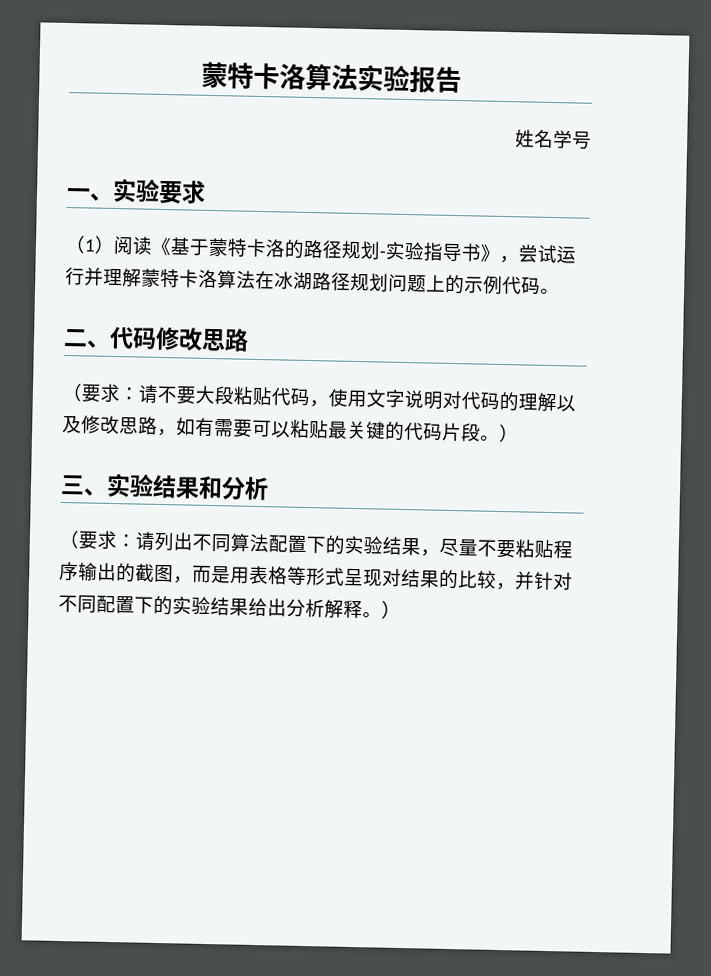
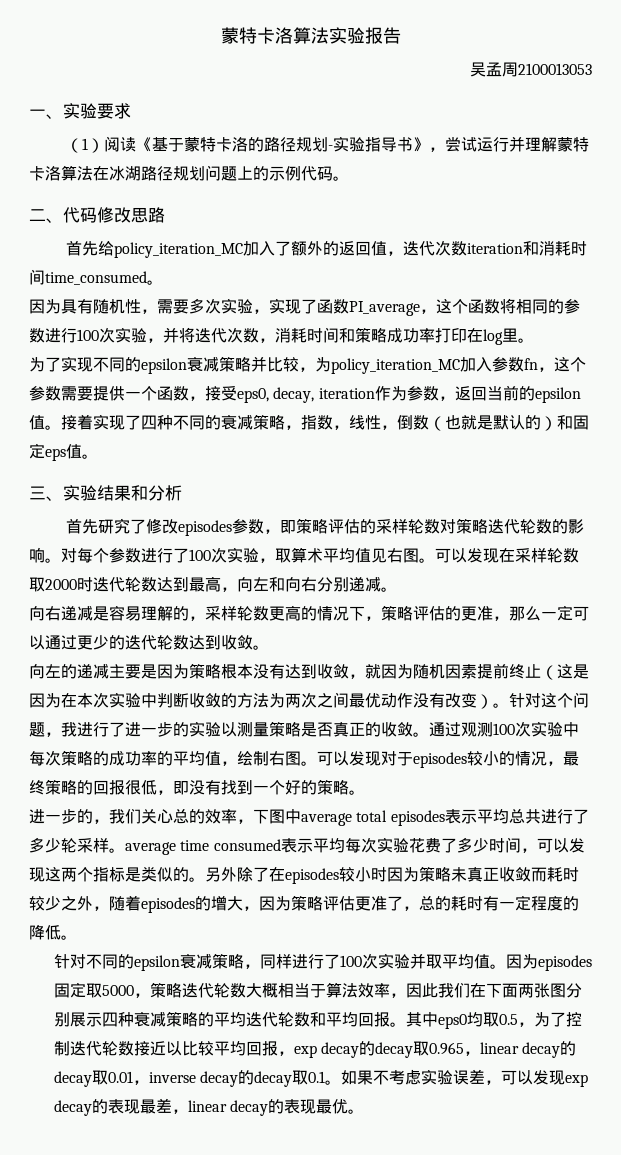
- 姓名学号
+ 吴孟周2100013053
- （要求：请不要大段粘贴代码，使用文字说明对代码的理解以及修改思路，如有需要可以粘贴最关键的代码片段。）
+ 首先给policy_iteration_MC加入了额外的返回值，迭代次数iteration和消耗时间time_consumed。
+ 因为具有随机性，需要多次实验，实现了函数PI_average，这个函数将相同的参数进行100次实验，并将迭代次数，消耗时间和策略成功率打印在log里。
+ 为了实现不同的epsilon衰减策略并比较，为policy_iteration_MC加入参数fn，这个参数需要提供一个函数，接受eps0, decay, iteration作为参数，返回当前的epsilon值。接着实现了四种不同的衰减策略，指数，线性，倒数（也就是默认的）和固定eps值。
- （要求：请列出不同算法配置下的实验结果，尽量不要粘贴程序输出的截图，而是用表格等形式呈现对结果的比较，并针对不同配置下的实验结果给出分析解释。）
+ 首先研究了修改episodes参数，即策略评估的采样轮数对策略迭代轮数的影响。对每个参数进行了100次实验，取算术平均值见右图。可以发现在采样轮数取2000时迭代轮数达到最高，向左和向右分别递减。
+ 向右递减是容易理解的，采样轮数更高的情况下，策略评估的更准，那么一定可以通过更少的迭代轮数达到收敛。
+ 向左的递减主要是因为策略根本没有达到收敛，就因为随机因素提前终止（这是因为在本次实验中判断收敛的方法为两次之间最优动作没有改变）。针对这个问题，我进行了进一步的实验以测量策略是否真正的收敛。通过观测100次实验中每次策略的成功率的平均值，绘制右图。可以发现对于episodes较小的情况，最终策略的回报很低，即没有找到一个好的策略。
+ 进一步的，我们关心总的效率，下图中average total episodes表示平均总共进行了多少轮采样。average time consumed表示平均每次实验花费了多少时间，可以发现这两个指标是类似的。另外除了在episodes较小时因为策略未真正收敛而耗时较少之外，随着episodes的增大，因为策略评估更准了，总的耗时有一定程度的降低。
+ 针对不同的epsilon衰减策略，同样进行了100次实验并取平均值。因为episodes固定取5000，策略迭代轮数大概相当于算法效率，因此我们在下面两张图分别展示四种衰减策略的平均迭代轮数和平均回报。其中eps0均取0.5，为了控制迭代轮数接近以比较平均回报，exp decay的decay取0.965，linear decay的decay取0.01，inverse decay的decay取0.1。如果不考虑实验误差，可以发现exp decay的表现最差，linear decay的表现最优。

